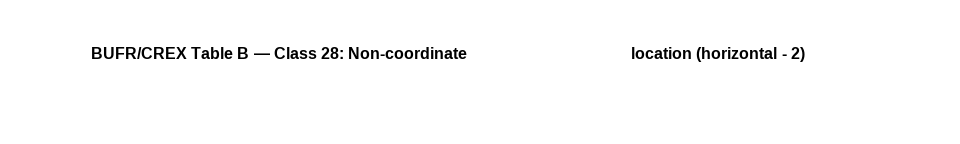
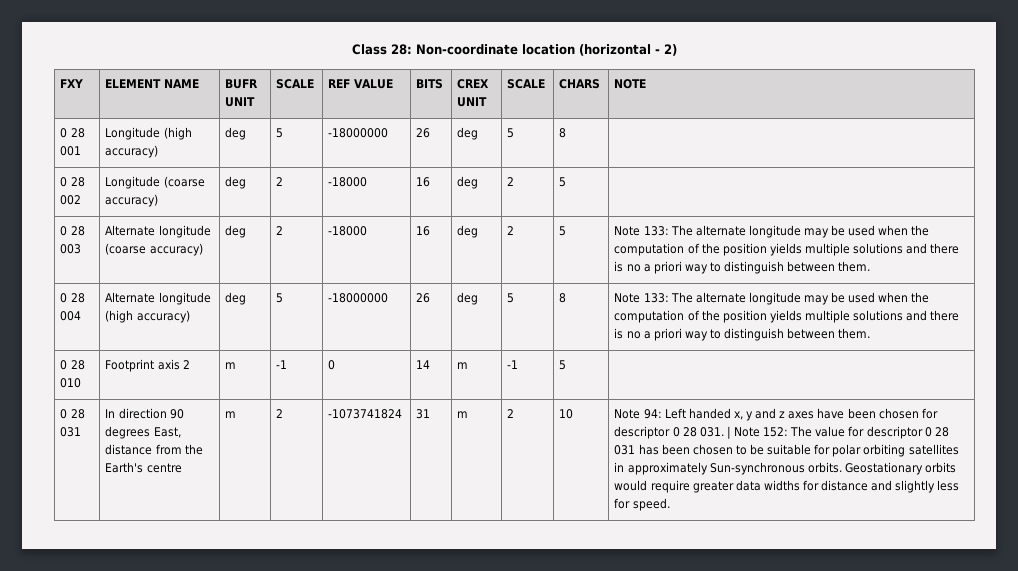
- BUFR/CREX Table B — Class 28: Non-coordinate location (horizontal - 2)
+ Class 28: Non-coordinate location (horizontal - 2)
+ FXY | ELEMENT NAME | BUFR UNIT | SCALE | REF VALUE | BITS | CREX UNIT | SCALE | CHARS | NOTE
+ 0 28 001 | Longitude (high accuracy) | deg | 5 | -18000000 | 26 | deg | 5 | 8 |
+ 0 28 002 | Longitude (coarse accuracy) | deg | 2 | -18000 | 16 | deg | 2 | 5 |
+ 0 28 003 | Alternate longitude (coarse accuracy) | deg | 2 | -18000 | 16 | deg | 2 | 5 | Note 133: The alternate longitude may be used when the computation of the position yields multiple solutions and there is no a priori way to distinguish between them.
+ 0 28 004 | Alternate longitude (high accuracy) | deg | 5 | -18000000 | 26 | deg | 5 | 8 | Note 133: The alternate longitude may be used when the computation of the position yields multiple solutions and there is no a priori way to distinguish between them.
+ 0 28 010 | Footprint axis 2 | m | -1 | 0 | 14 | m | -1 | 5 |
+ 0 28 031 | In direction 90 degrees East, distance from the Earth's centre | m | 2 | -1073741824 | 31 | m | 2 | 10 | Note 94: Left handed x, y and z axes have been chosen for descriptor 0 28 031. | Note 152: The value for descriptor 0 28 031 has been chosen to be suitable for polar orbiting satellites in approximately Sun-synchronous orbits. Geostationary orbits would require greater data widths for distance and slightly less for speed.

